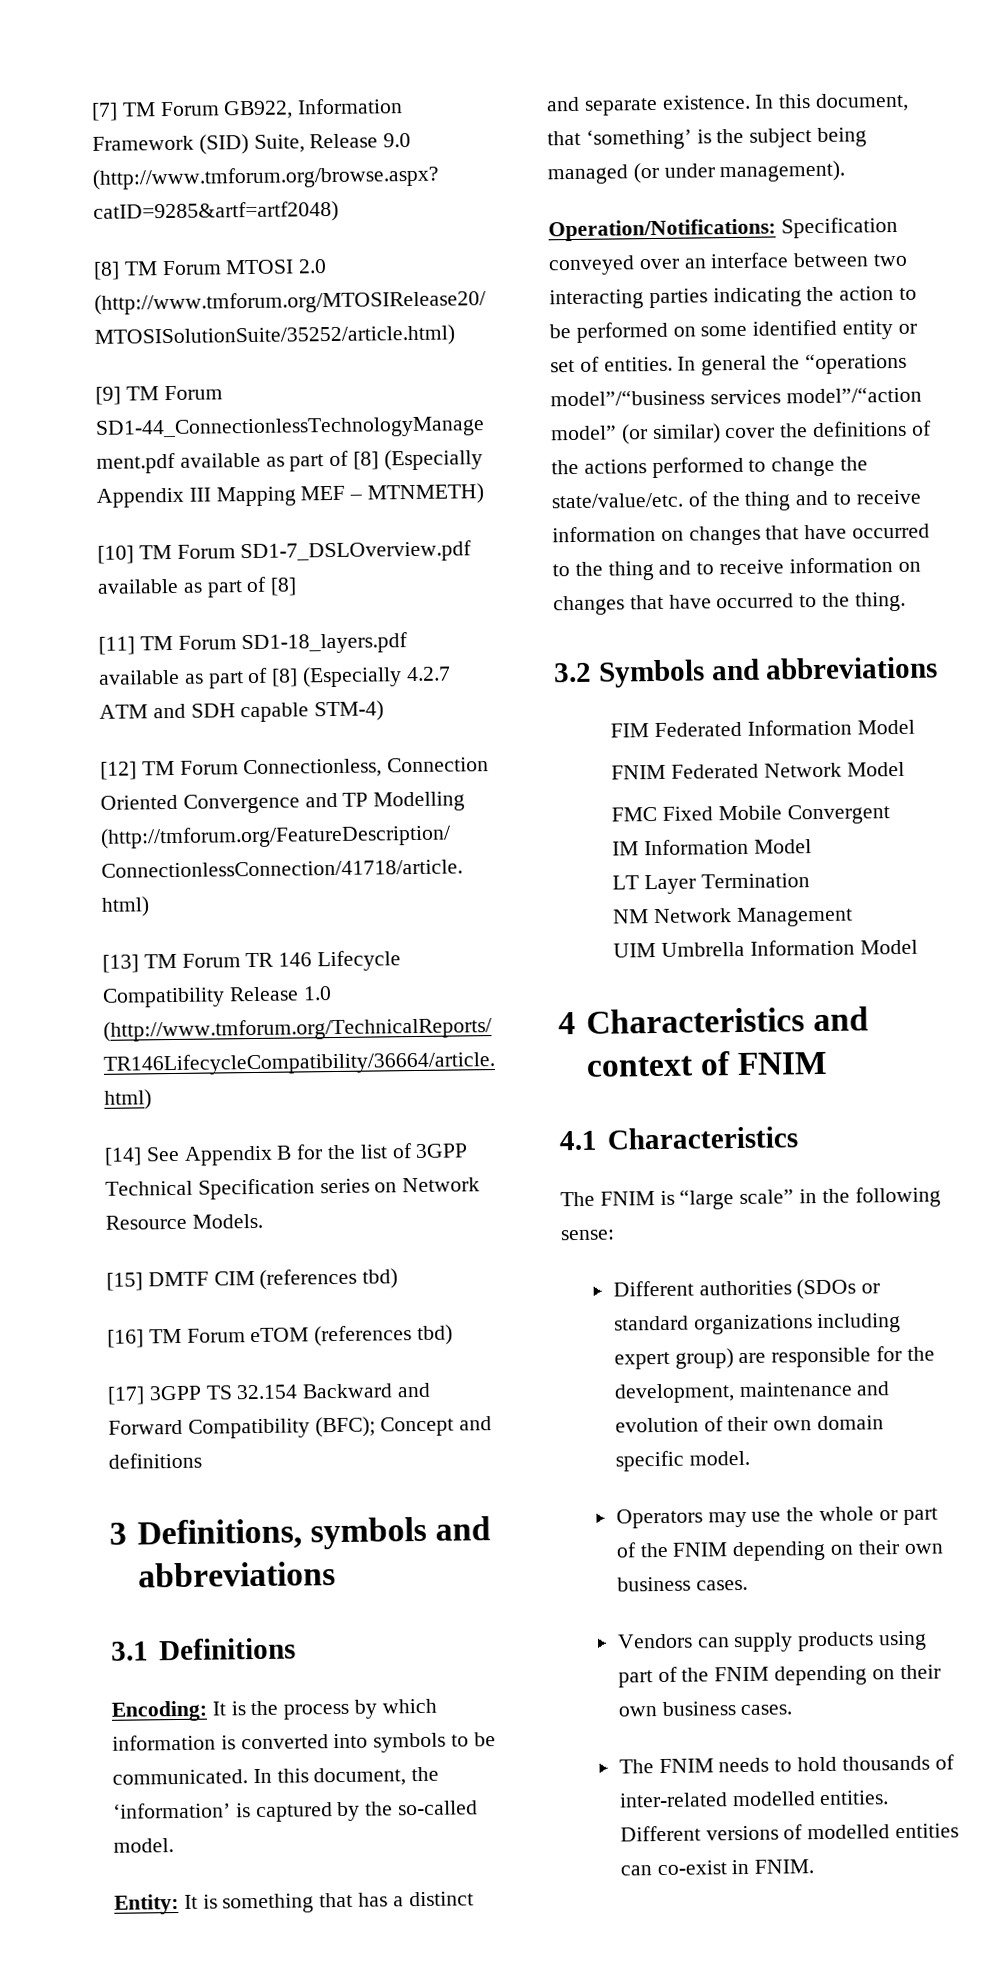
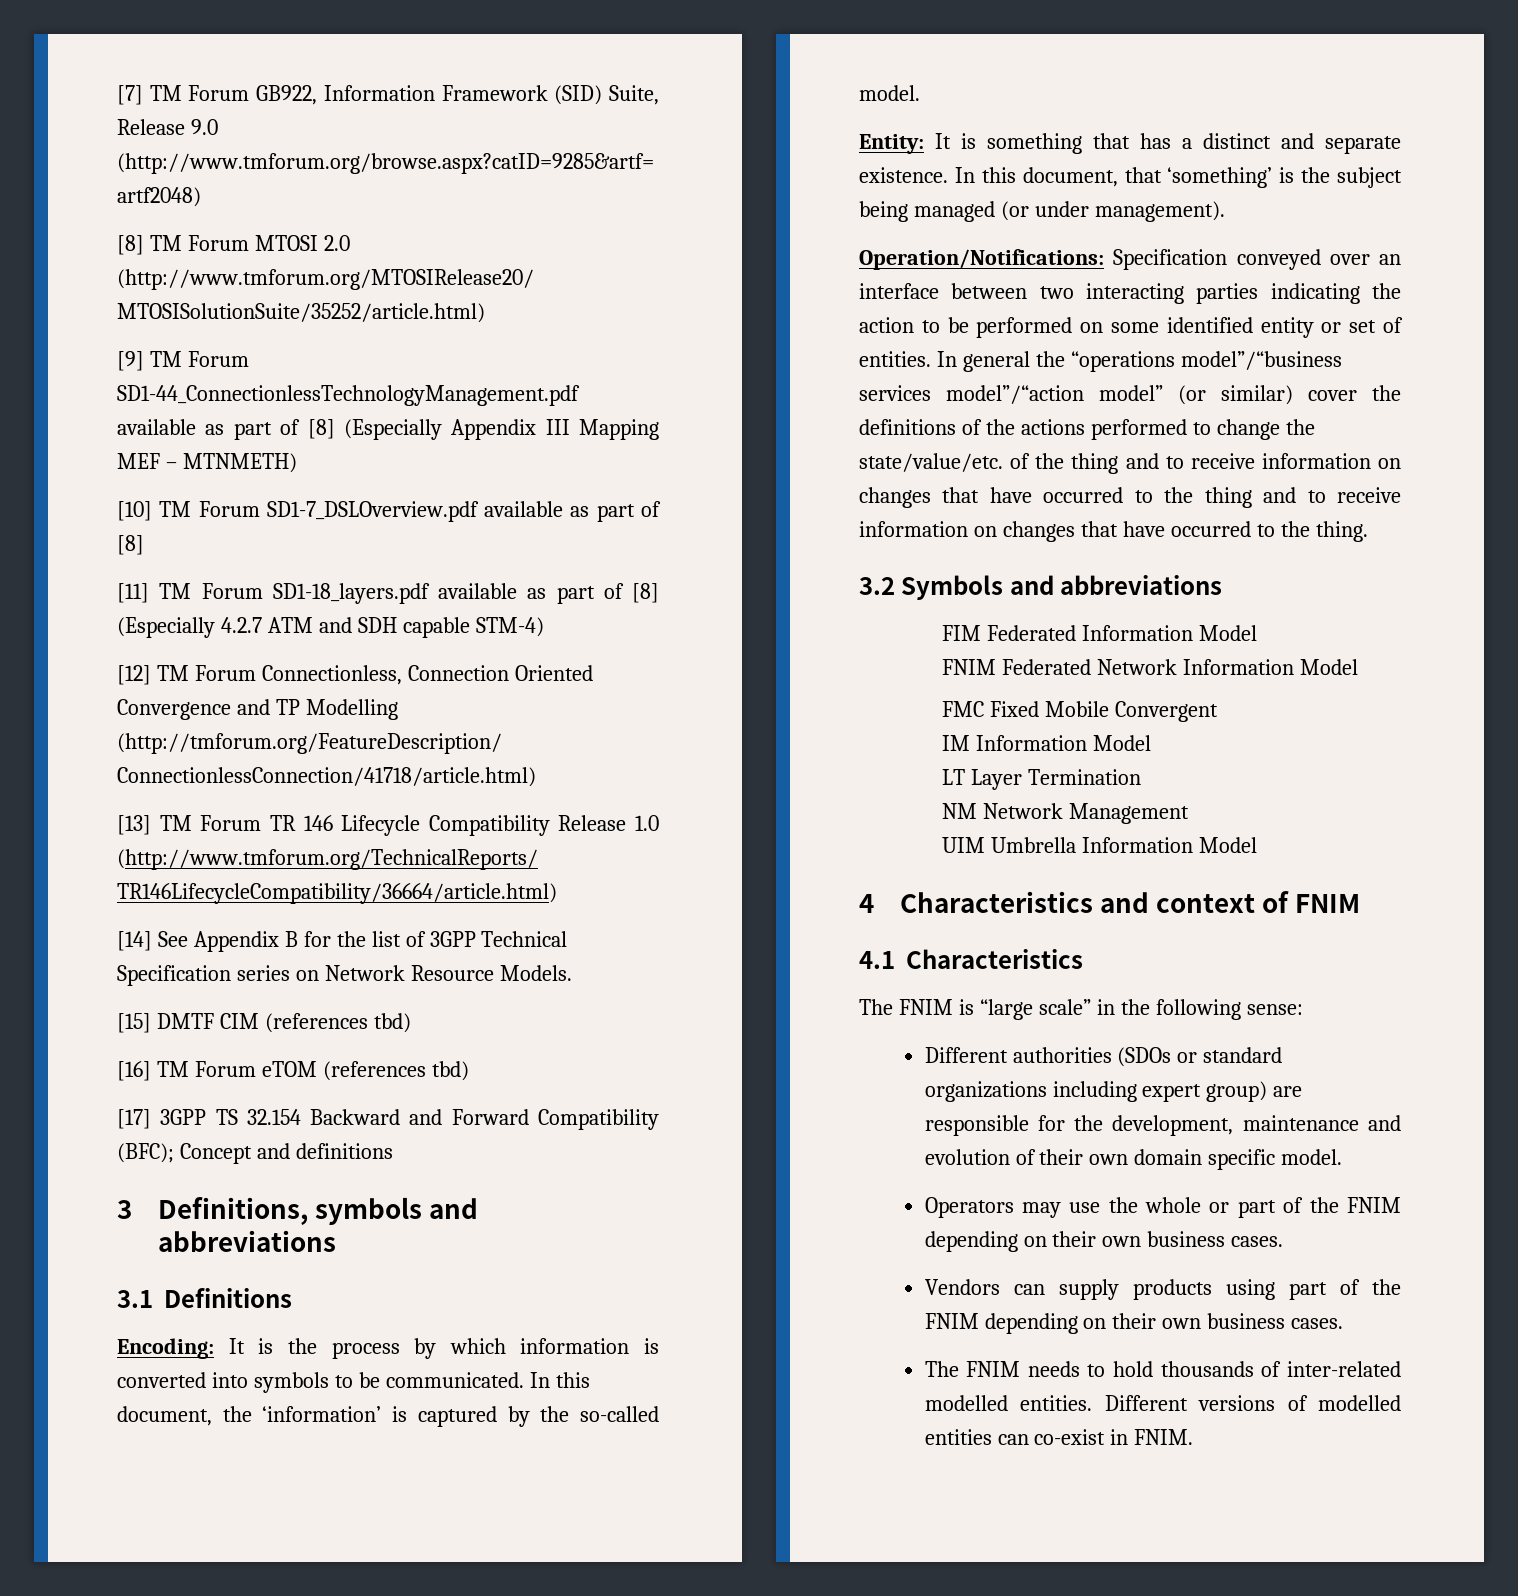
- FNIM Federated Network Model
+ FNIM Federated Network Information Model

